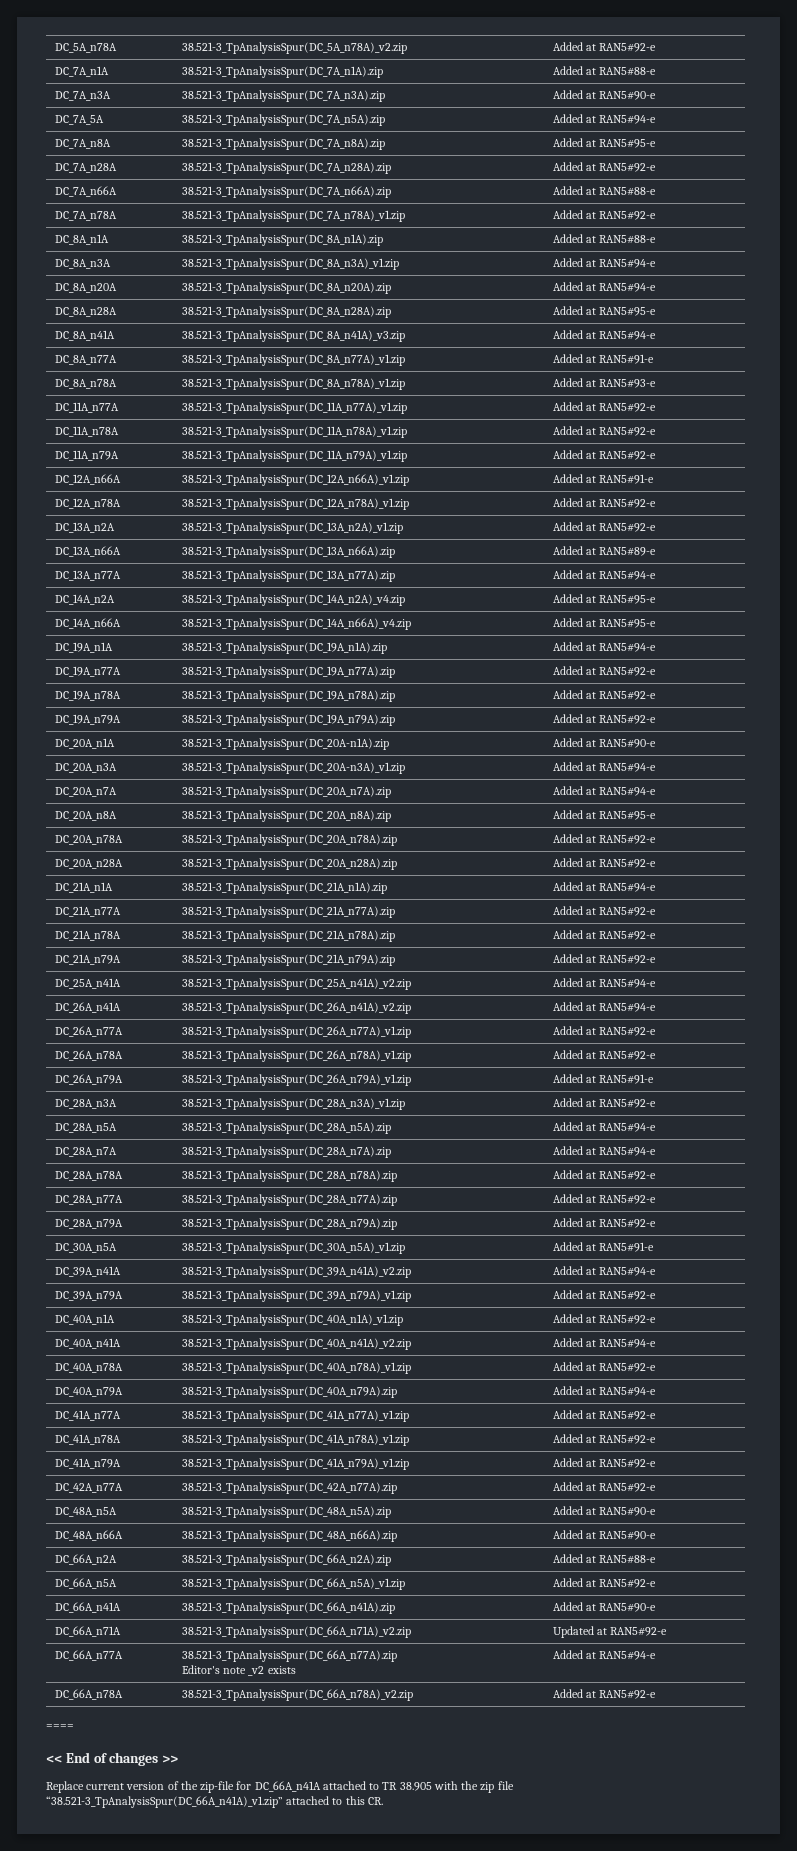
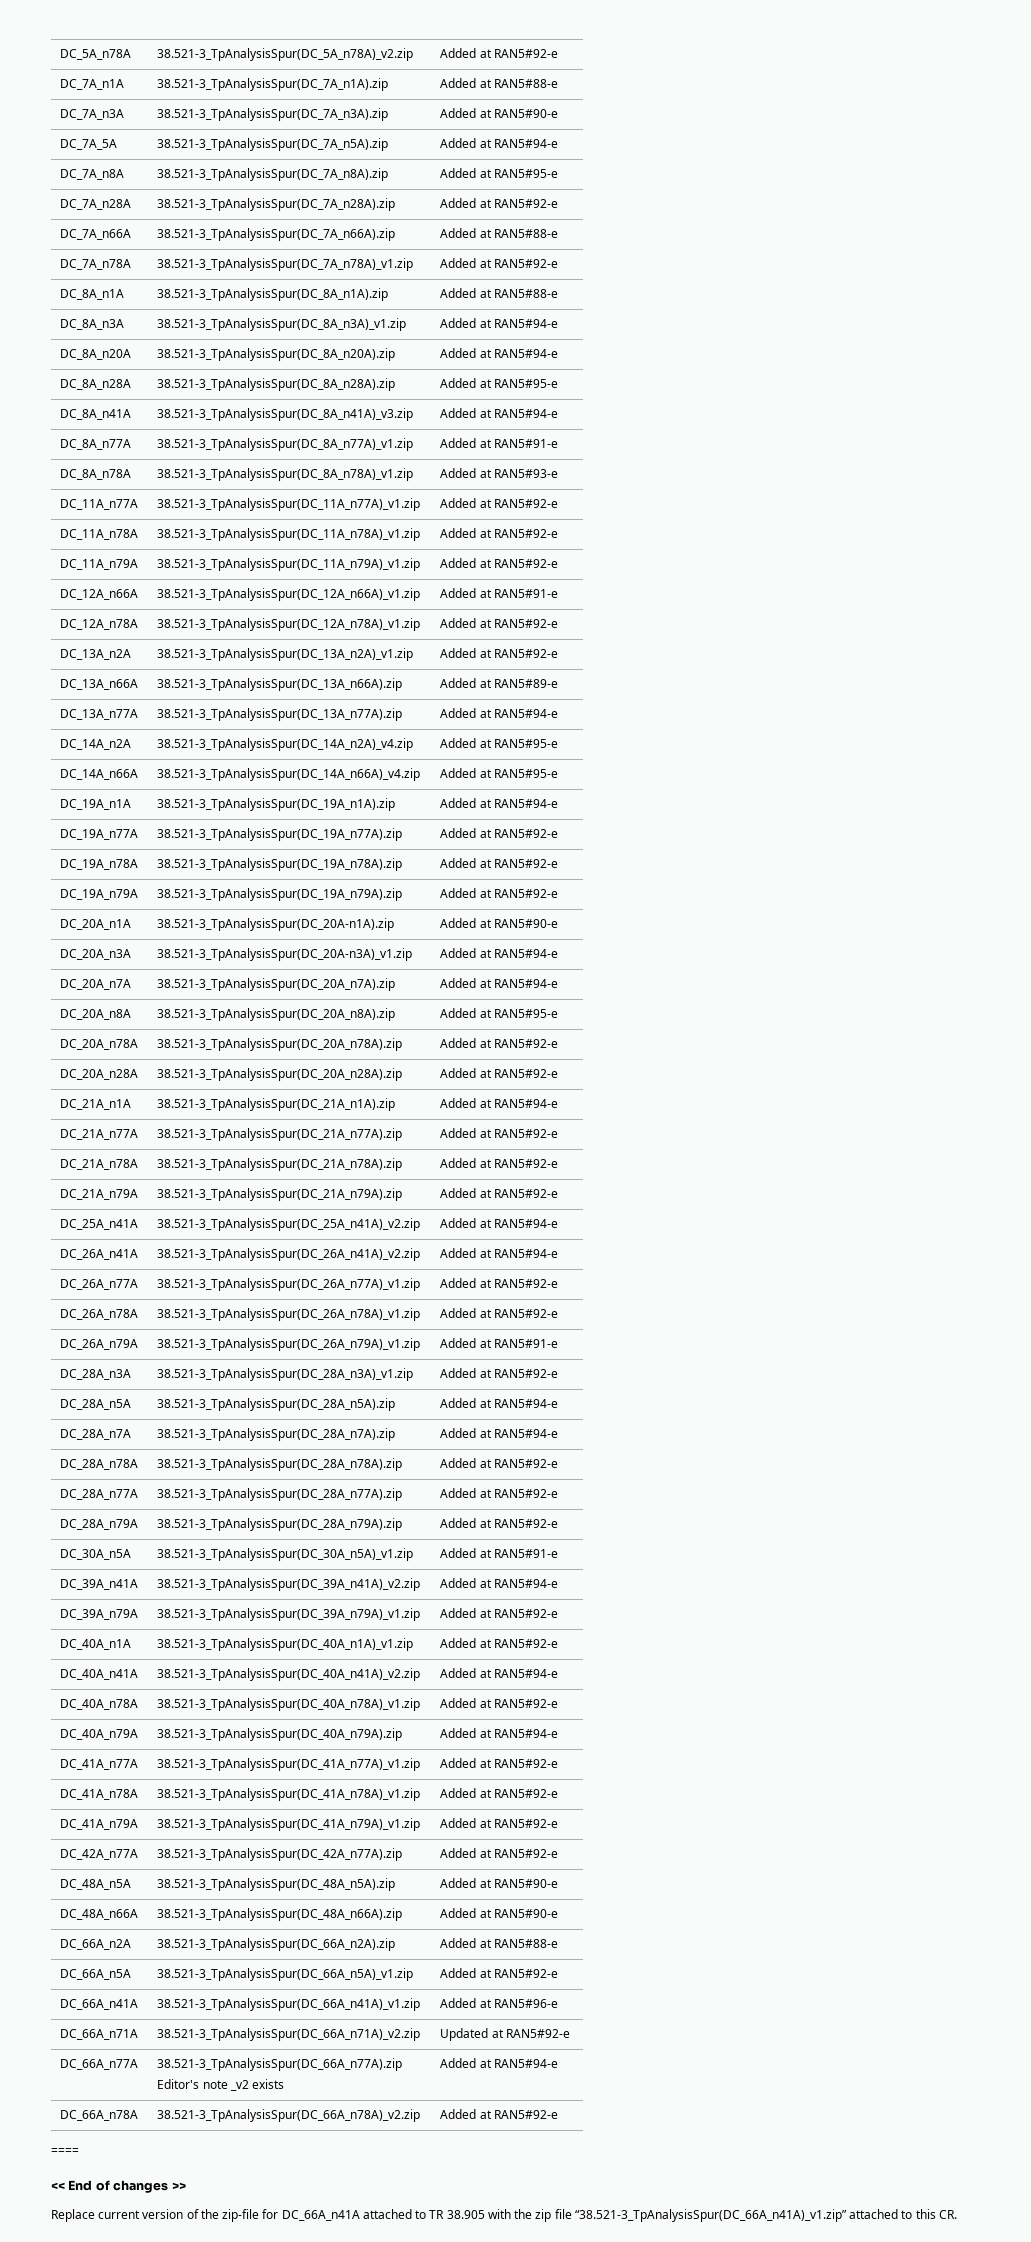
- DC_66A_n41A | 38.521-3_TpAnalysisSpur(DC_66A_n41A).zip | Added at RAN5#90-e
+ DC_66A_n41A | 38.521-3_TpAnalysisSpur(DC_66A_n41A)_v1.zip | Added at RAN5#96-e

